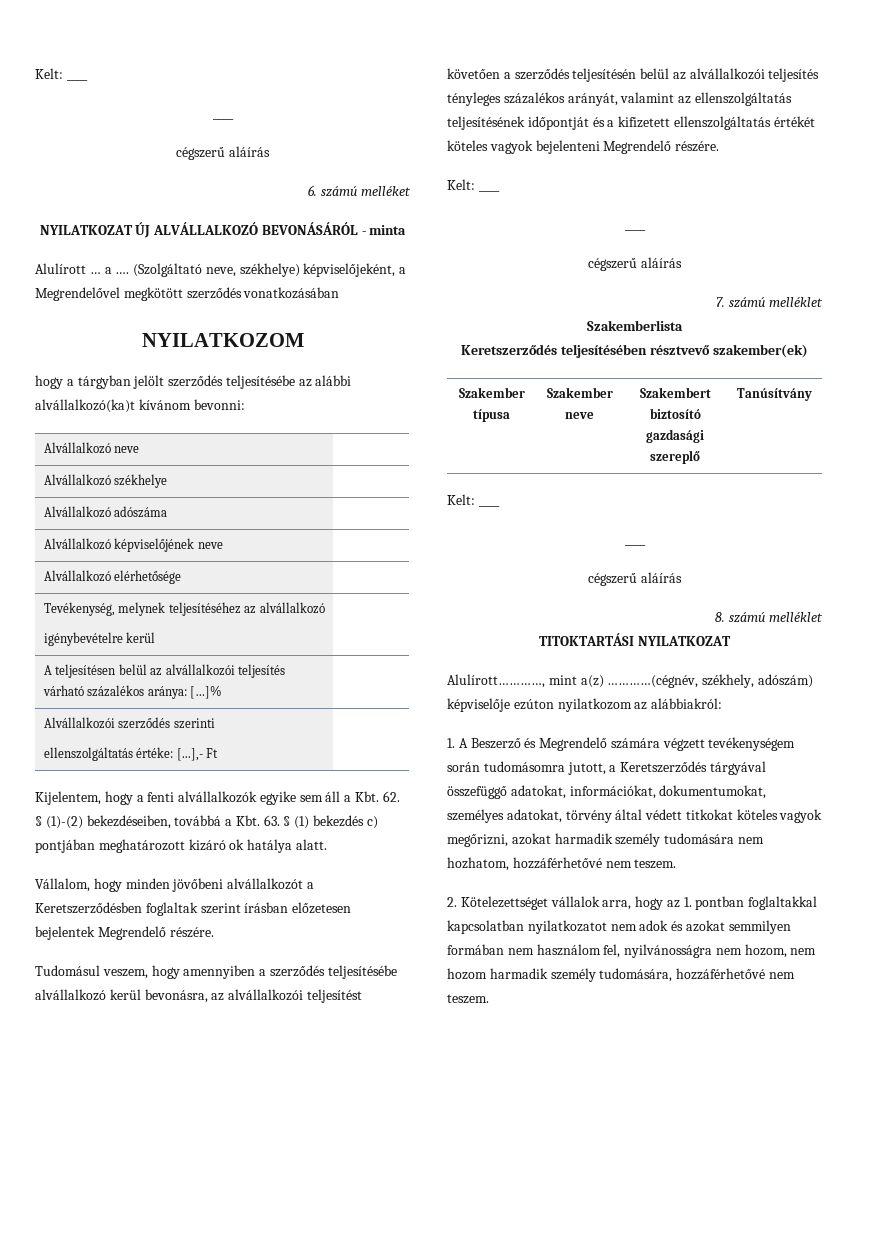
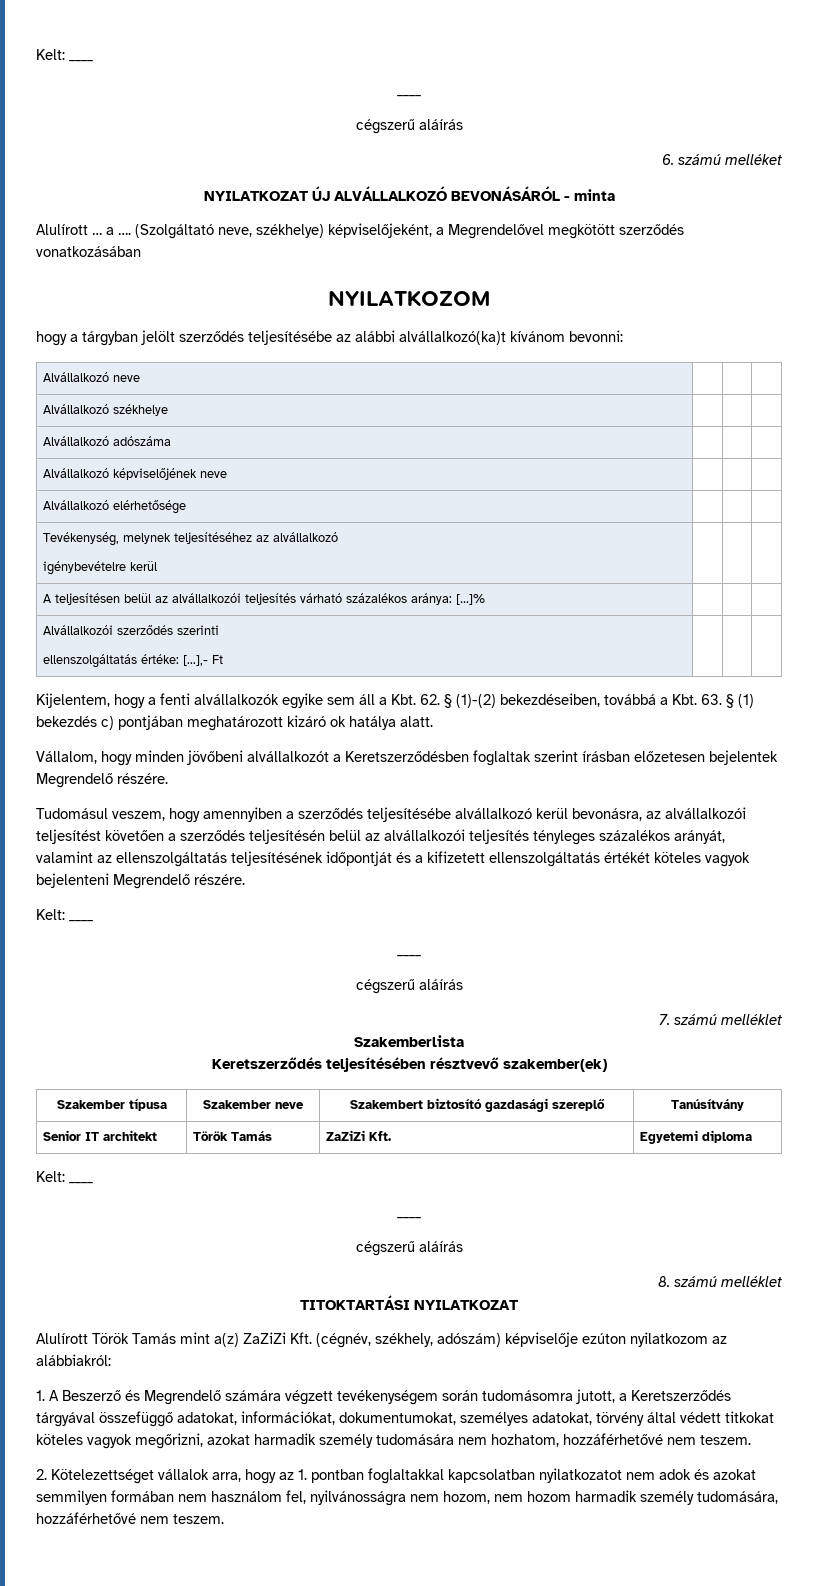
+ Senior IT architekt | Török Tamás | ZaZiZi Kft. | Egyetemi diploma
- Alulírott…………, mint a(z) …………(cégnév, székhely, adószám) képviselője ezúton nyilatkozom az alábbiakról:
+ Alulírott Török Tamás mint a(z) ZaZiZi Kft. (cégnév, székhely, adószám) képviselője ezúton nyilatkozom az alábbiakról:

